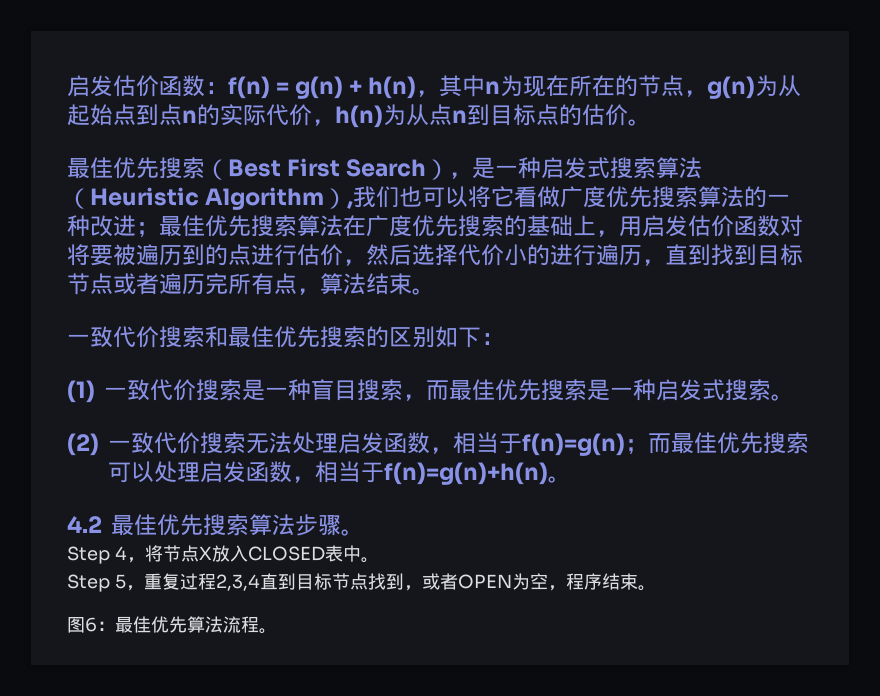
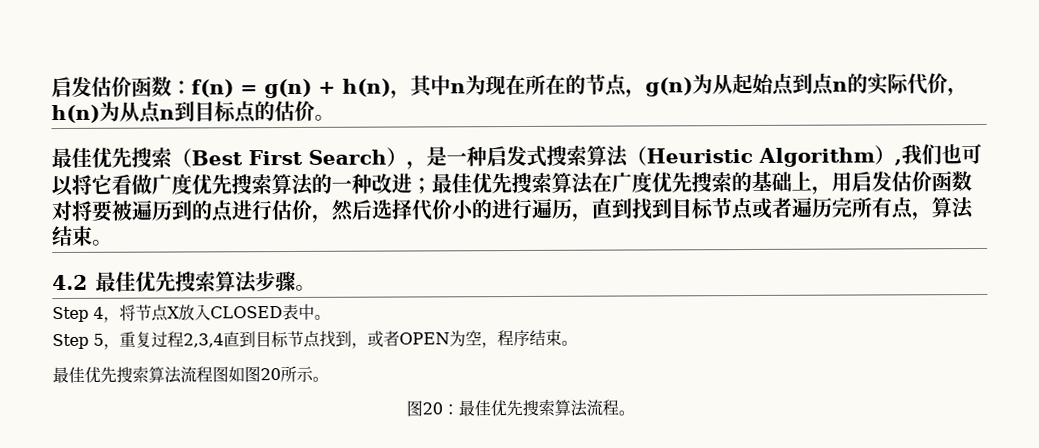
- 一致代价搜索和最佳优先搜索的区别如下：
- (1)一致代价搜索是一种盲目搜索，而最佳优先搜索是一种启发式搜索。
- (2)一致代价搜索无法处理启发函数，相当于f(n)=g(n)；而最佳优先搜索可以处理启发函数，相当于f(n)=g(n)+h(n)。
- 图6：最佳优先算法流程。
+ 最佳优先搜索算法流程图如图20所示。
+ 图20：最佳优先搜索算法流程。

